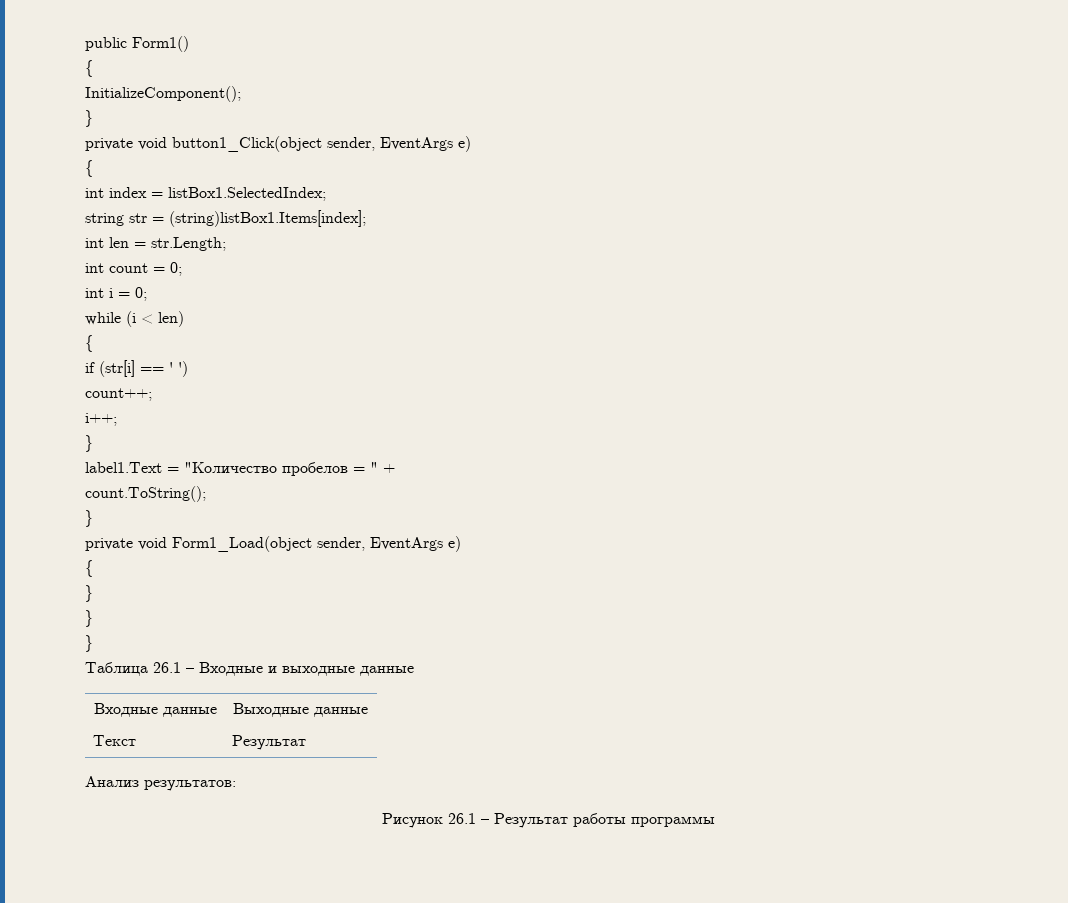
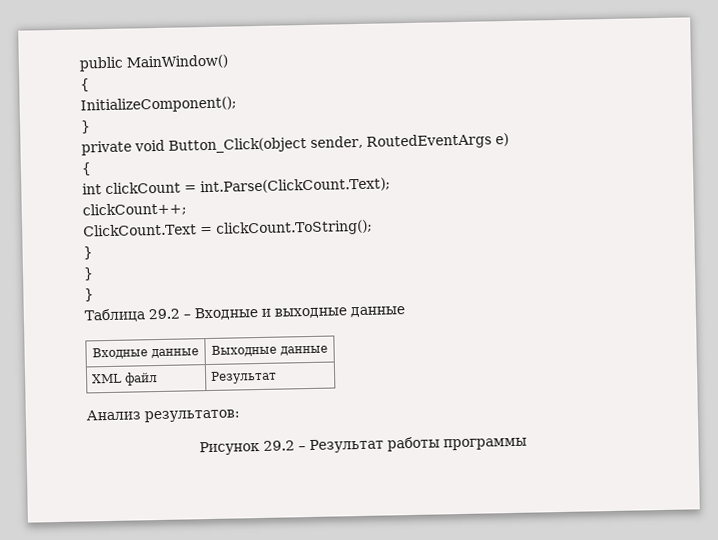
- public Form1()
+ public MainWindow()
- private void button1_Click(object sender, EventArgs e)
+ private void Button_Click(object sender, RoutedEventArgs e)
- int index = listBox1.SelectedIndex;
- string str = (string)listBox1.Items[index];
- int len = str.Length;
- int count = 0;
- int i = 0;
- while (i < len)
- {
- if (str[i] == ' ')
- count++;
- i++;
- }
- label1.Text = "Количество пробелов = " +
- count.ToString();
- }
- private void Form1_Load(object sender, EventArgs e)
- {
+ int clickCount = int.Parse(ClickCount.Text);
+ clickCount++;
+ ClickCount.Text = clickCount.ToString();
- Таблица 26.1 – Входные и выходные данные
+ Таблица 29.2 – Входные и выходные данные
- Текст | Результат
+ XML файл | Результат
- Рисунок 26.1 – Результат работы программы
+ Рисунок 29.2 – Результат работы программы

